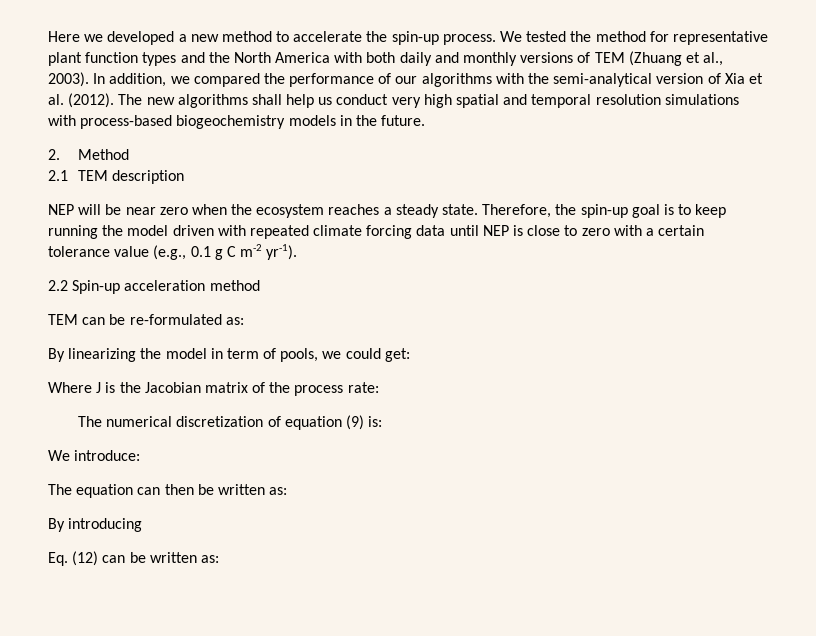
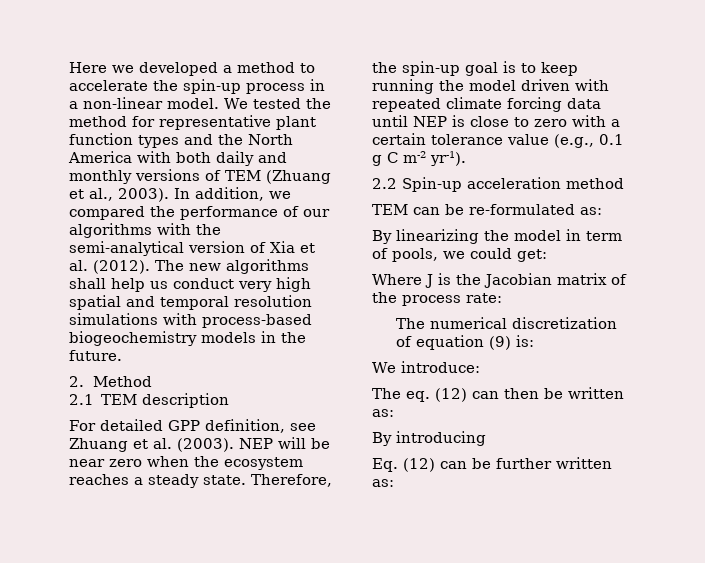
- Here we developed a new method to accelerate the spin-up process.
+ Here we developed a method to accelerate the spin-up process in a non-linear model.
+ For detailed GPP definition, see Zhuang et al. (2003).
- The equation can then be written as:
+ The eq. (12) can then be written as:
- Eq. (12) can be written as:
+ Eq. (12) can be further written as:

